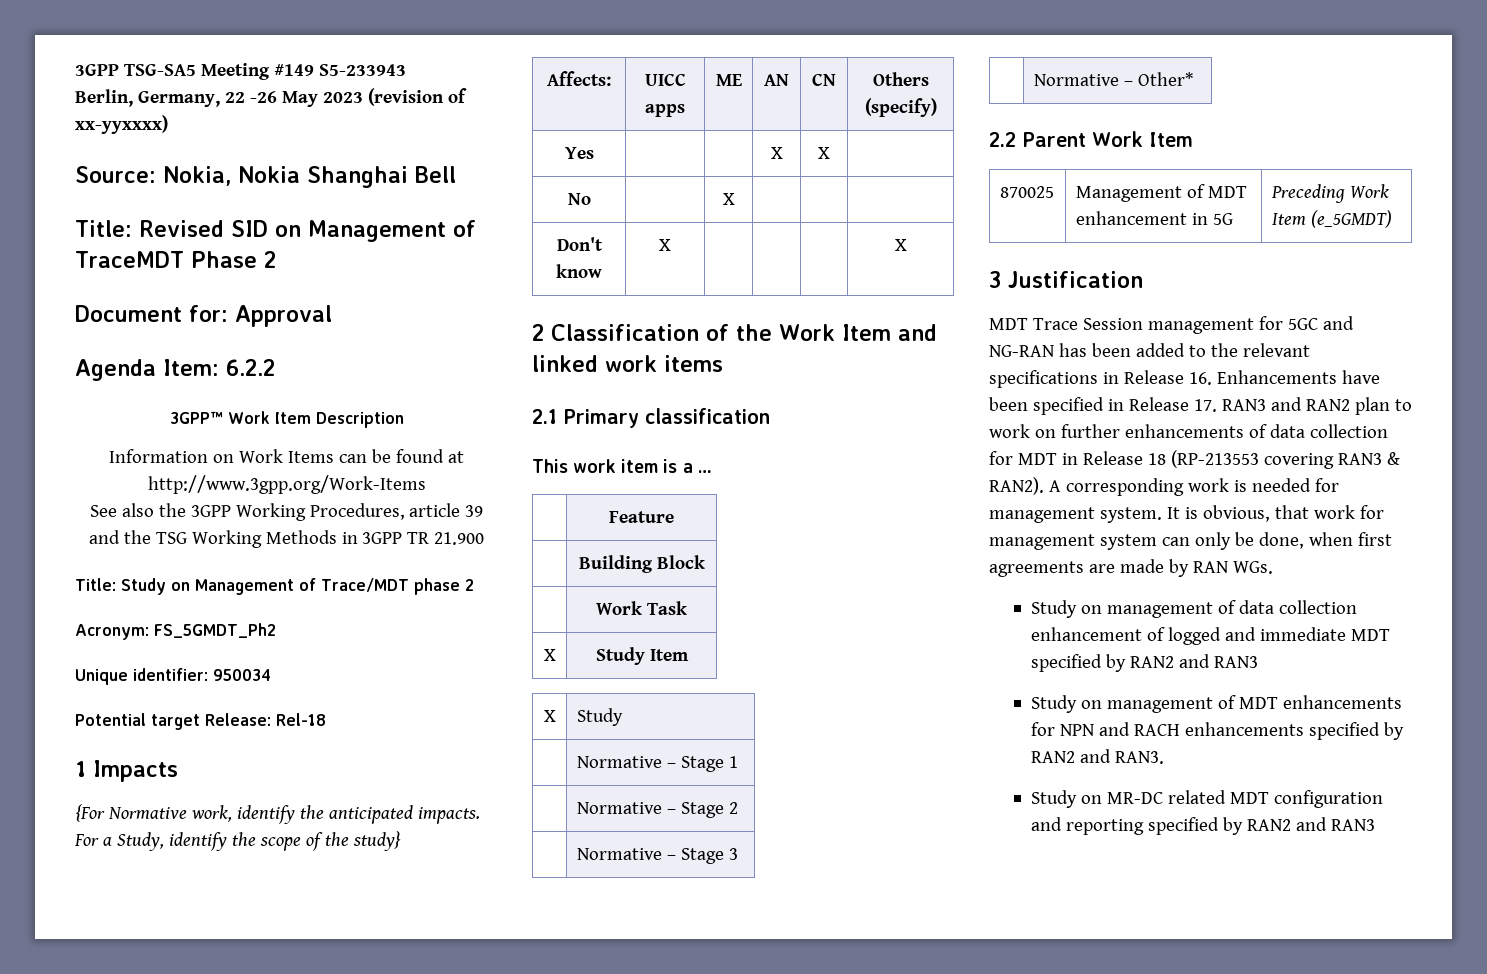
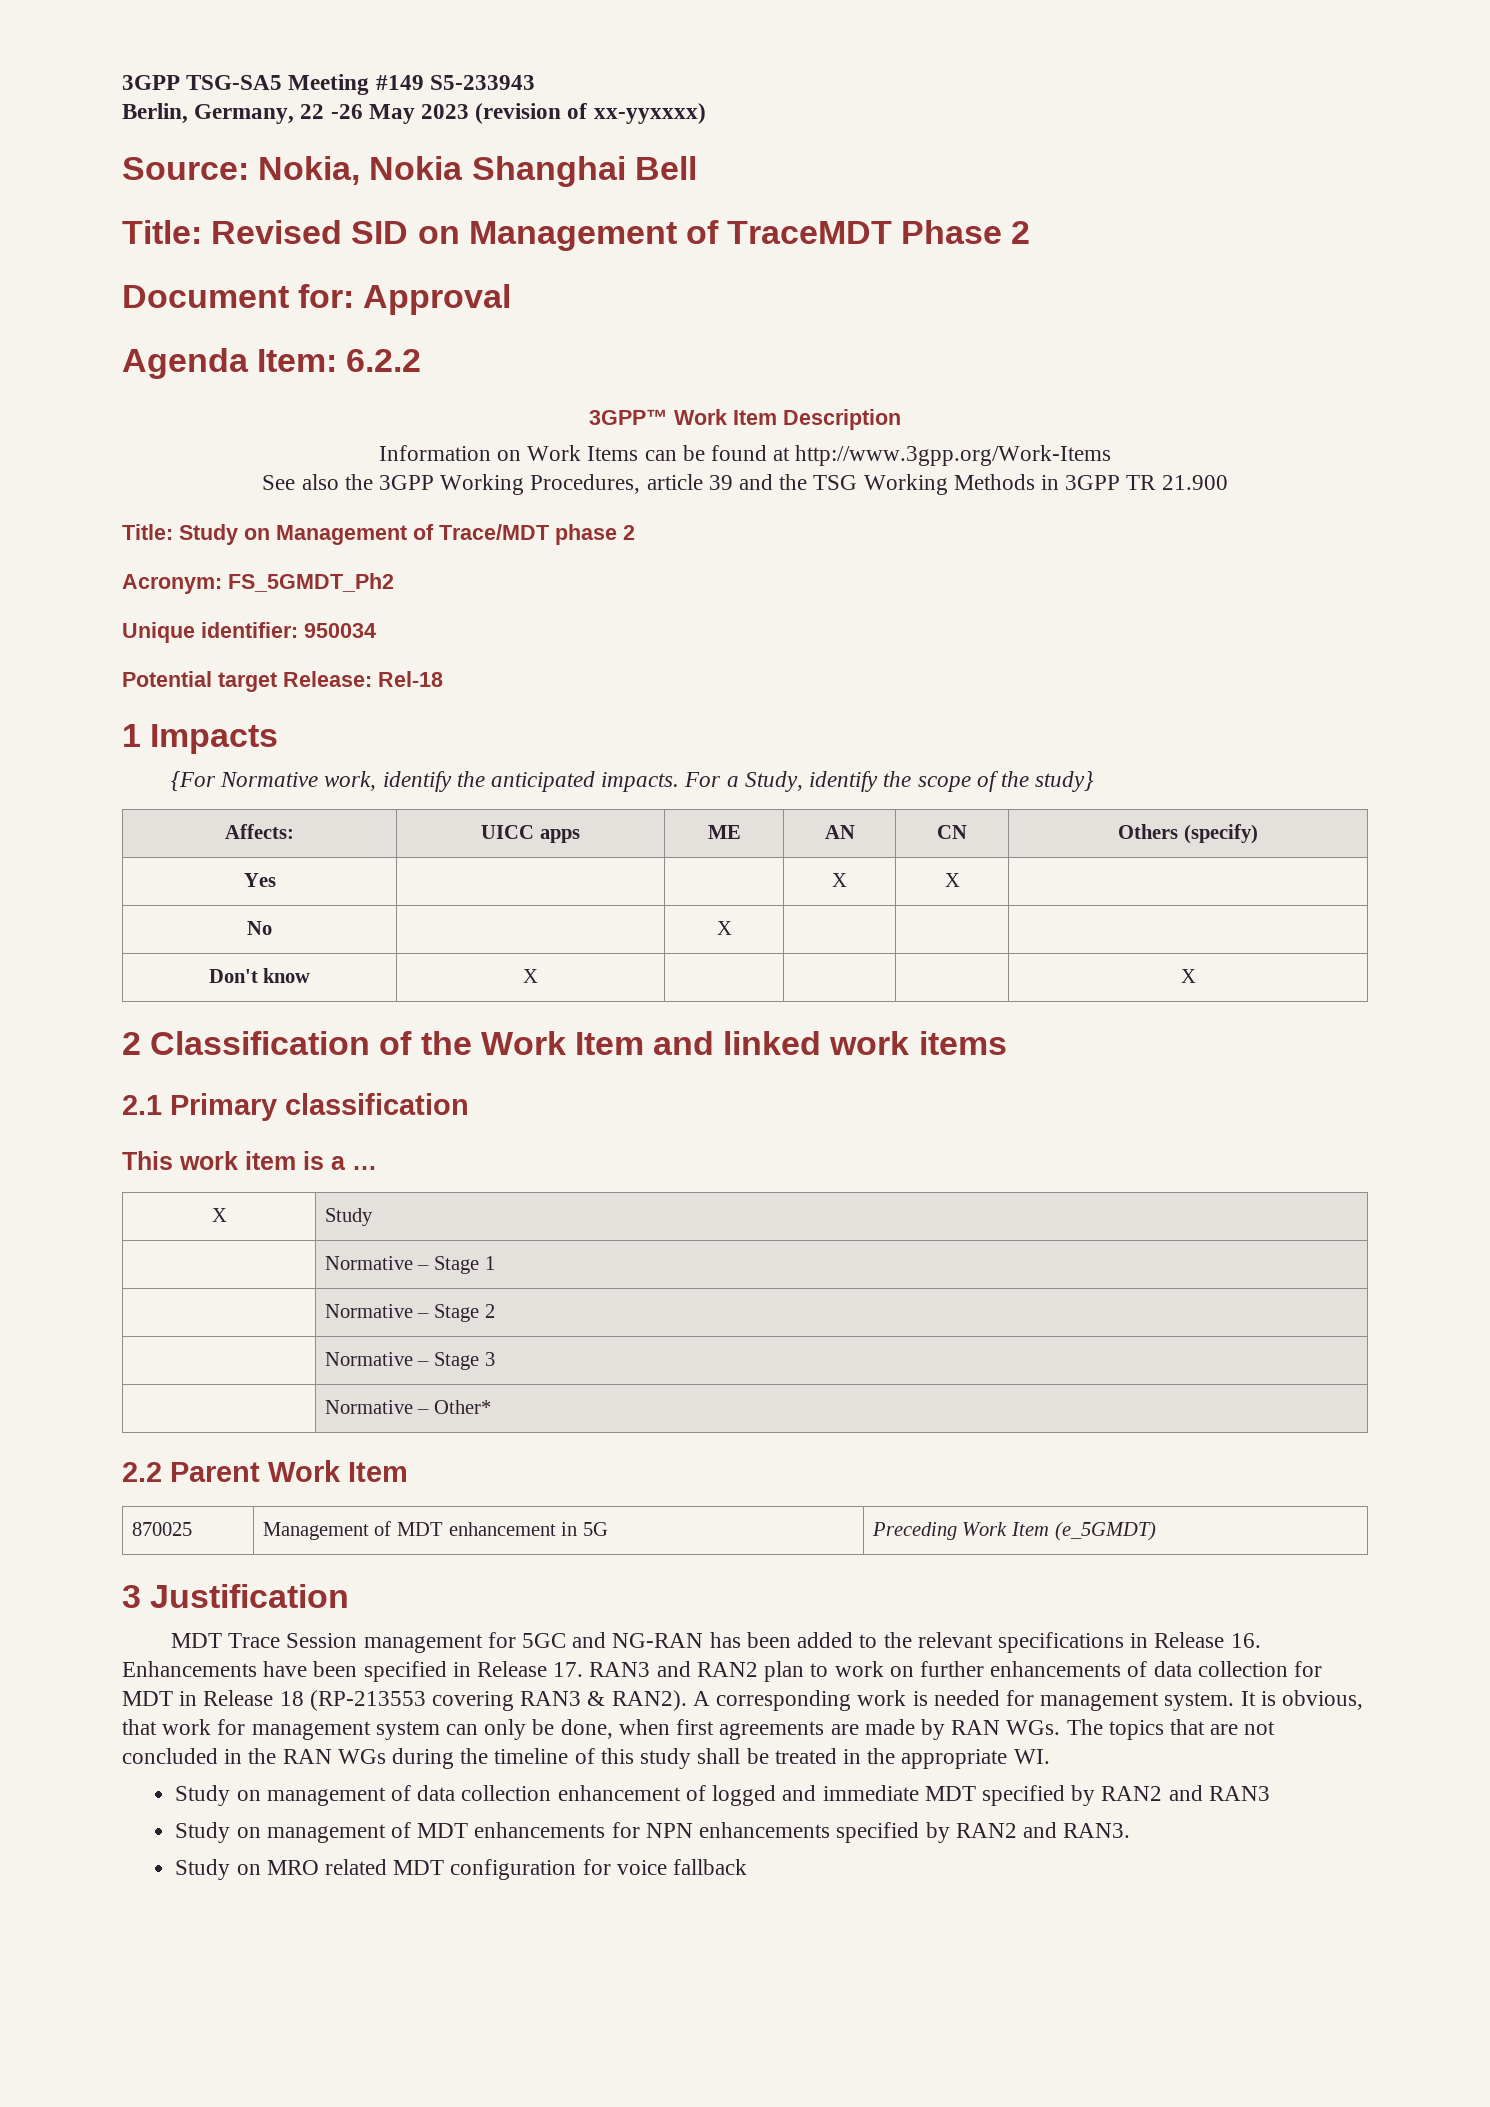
- | Feature
- | Building Block
- | Work Task
- X | Study Item
- It is obvious, that work for management system can only be done, when first agreements are made by RAN WGs.
+ It is obvious, that work for management system can only be done, when first agreements are made by RAN WGs. The topics that are not concluded in the RAN WGs during the timeline of this study shall be treated in the appropriate WI.
- Study on management of MDT enhancements for NPN and RACH enhancements specified by RAN2 and RAN3.
+ Study on management of MDT enhancements for NPN enhancements specified by RAN2 and RAN3.
- Study on MR-DC related MDT configuration and reporting specified by RAN2 and RAN3
+ Study on MRO related MDT configuration for voice fallback

